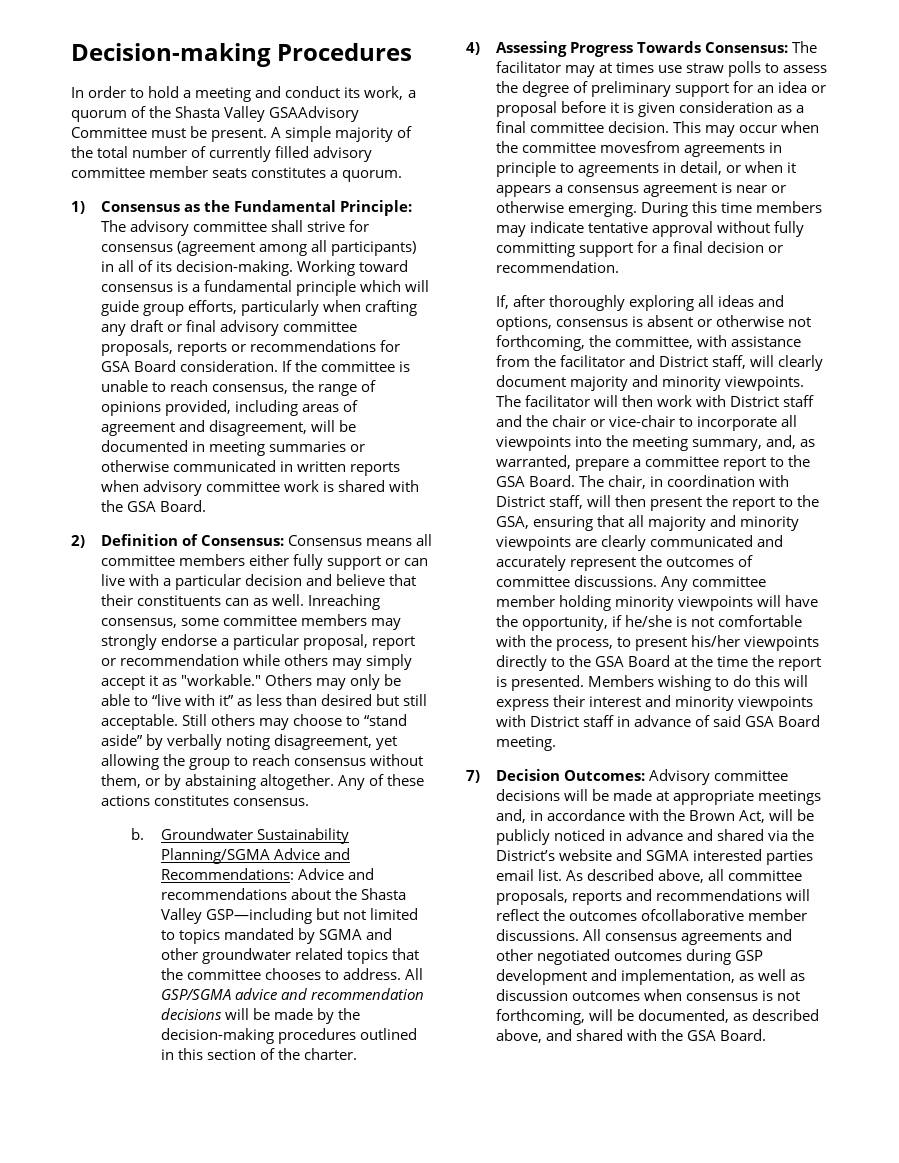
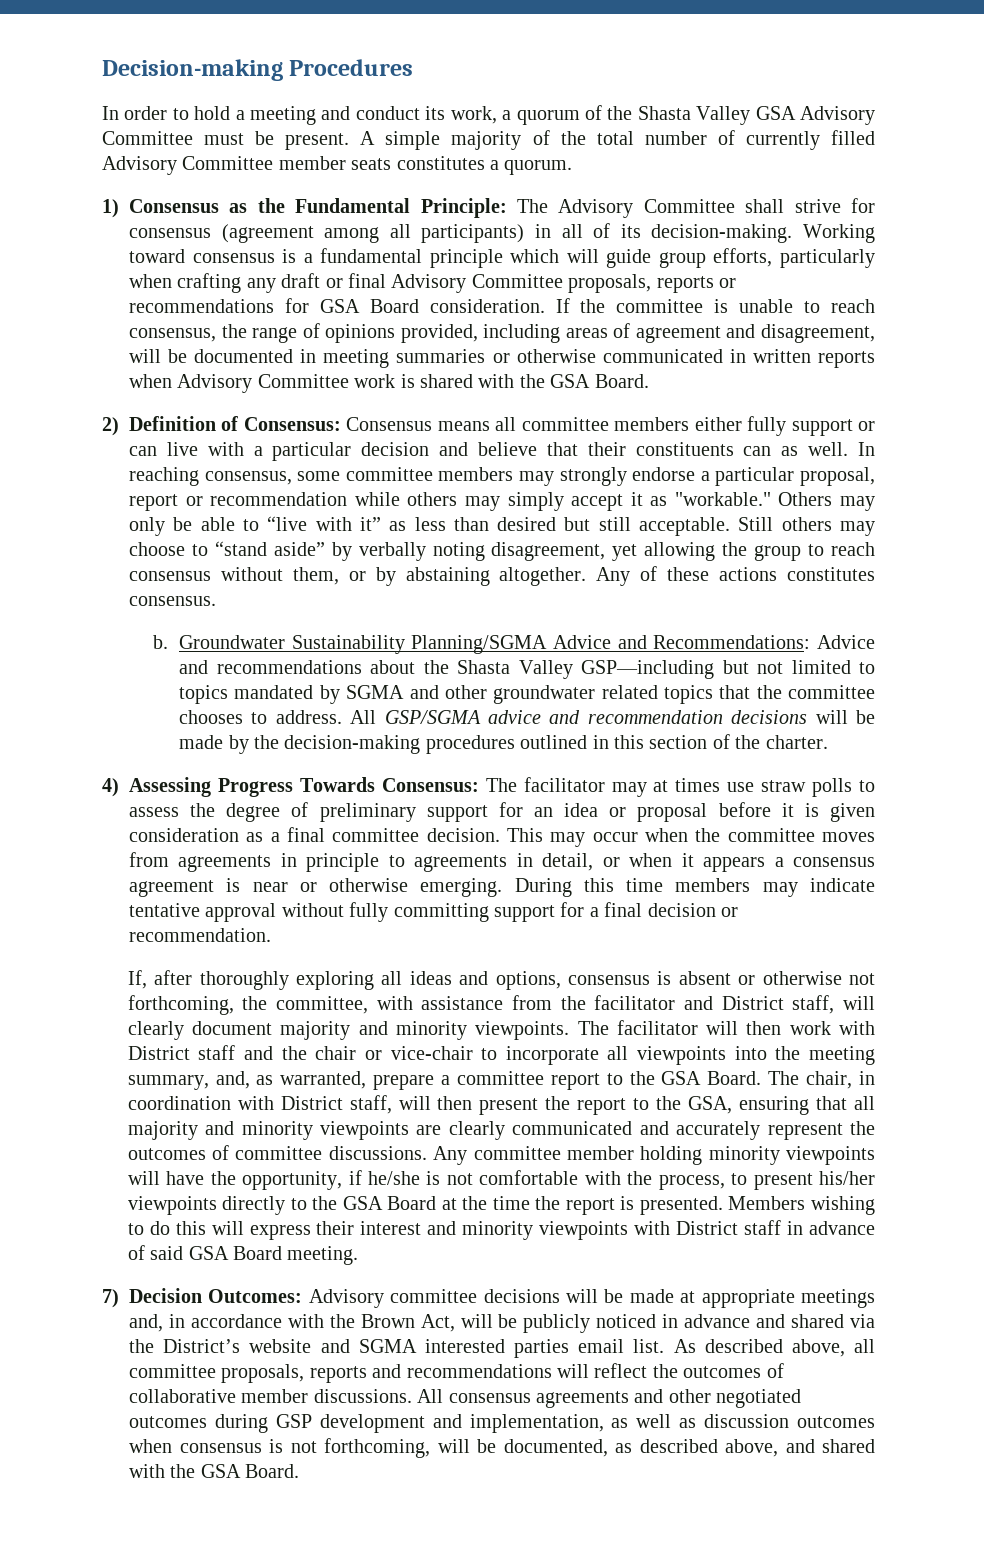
- In order to hold a meeting and conduct its work, a quorum of the Shasta Valley GSAAdvisory Committee must be present.
+ In order to hold a meeting and conduct its work, a quorum of the Shasta Valley GSA Advisory Committee must be present.
- A simple majority of the total number of currently filled advisory committee member seats constitutes a quorum.
+ A simple majority of the total number of currently filled Advisory Committee member seats constitutes a quorum.
- 1) Consensus as the Fundamental Principle: The advisory committee shall strive for consensus (agreement among all participants) in all of its decision-making.
+ 1) Consensus as the Fundamental Principle: The Advisory Committee shall strive for consensus (agreement among all participants) in all of its decision-making.
- Working toward consensus is a fundamental principle which will guide group efforts, particularly when crafting any draft or final advisory committee proposals, reports or recommendations for GSA Board consideration.
+ Working toward consensus is a fundamental principle which will guide group efforts, particularly when crafting any draft or final Advisory Committee proposals, reports or recommendations for GSA Board consideration.
- If the committee is unable to reach consensus, the range of opinions provided, including areas of agreement and disagreement, will be documented in meeting summaries or otherwise communicated in written reports when advisory committee work is shared with the GSA Board.
+ If the committee is unable to reach consensus, the range of opinions provided, including areas of agreement and disagreement, will be documented in meeting summaries or otherwise communicated in written reports when Advisory Committee work is shared with the GSA Board.
- Inreaching consensus, some committee members may strongly endorse a particular proposal, report or recommendation while others may simply accept it as "workable."
+ In reaching consensus, some committee members may strongly endorse a particular proposal, report or recommendation while others may simply accept it as "workable."
- This may occur when the committee movesfrom agreements in principle to agreements in detail, or when it appears a consensus agreement is near or otherwise emerging.
+ This may occur when the committee moves from agreements in principle to agreements in detail, or when it appears a consensus agreement is near or otherwise emerging.
- As described above, all committee proposals, reports and recommendations will reflect the outcomes ofcollaborative member discussions.
+ As described above, all committee proposals, reports and recommendations will reflect the outcomes of collaborative member discussions.

